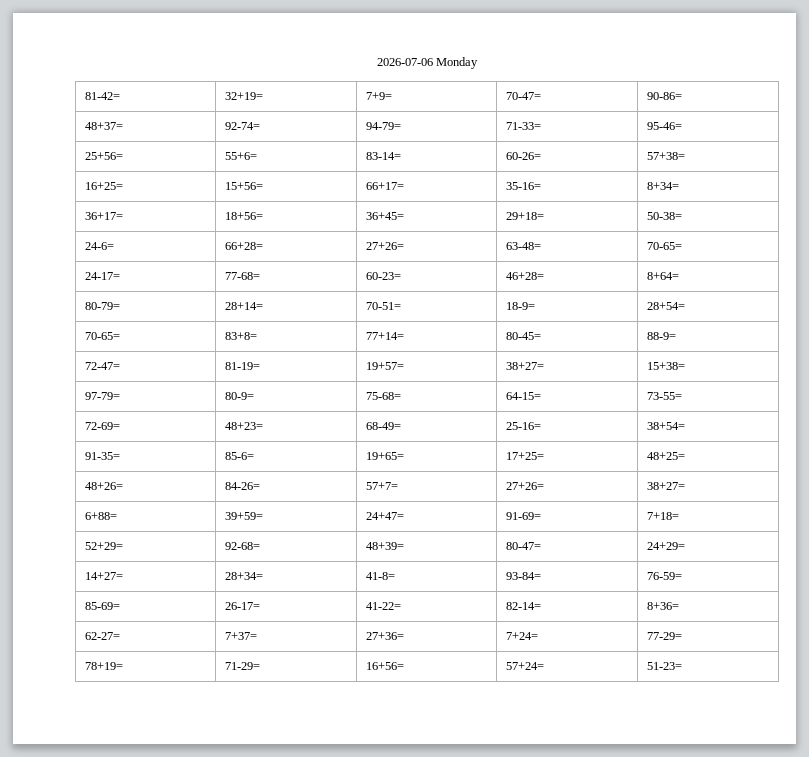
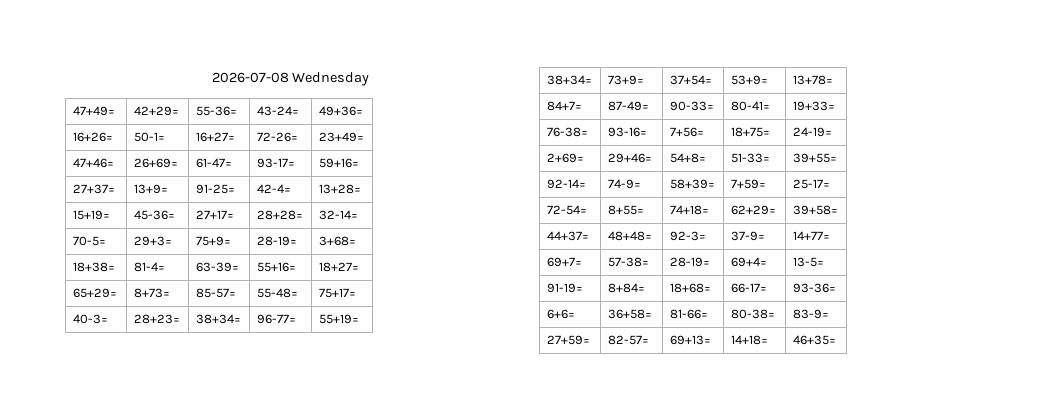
- 2026-07-06 Monday
- 81-42= | 32+19= | 7+9= | 70-47= | 90-86=
- 48+37= | 92-74= | 94-79= | 71-33= | 95-46=
- 25+56= | 55+6= | 83-14= | 60-26= | 57+38=
- 16+25= | 15+56= | 66+17= | 35-16= | 8+34=
- 36+17= | 18+56= | 36+45= | 29+18= | 50-38=
- 24-6= | 66+28= | 27+26= | 63-48= | 70-65=
- 24-17= | 77-68= | 60-23= | 46+28= | 8+64=
- 80-79= | 28+14= | 70-51= | 18-9= | 28+54=
- 70-65= | 83+8= | 77+14= | 80-45= | 88-9=
- 72-47= | 81-19= | 19+57= | 38+27= | 15+38=
- 97-79= | 80-9= | 75-68= | 64-15= | 73-55=
- 72-69= | 48+23= | 68-49= | 25-16= | 38+54=
- 91-35= | 85-6= | 19+65= | 17+25= | 48+25=
- 48+26= | 84-26= | 57+7= | 27+26= | 38+27=
- 6+88= | 39+59= | 24+47= | 91-69= | 7+18=
- 52+29= | 92-68= | 48+39= | 80-47= | 24+29=
- 14+27= | 28+34= | 41-8= | 93-84= | 76-59=
- 85-69= | 26-17= | 41-22= | 82-14= | 8+36=
- 62-27= | 7+37= | 27+36= | 7+24= | 77-29=
- 78+19= | 71-29= | 16+56= | 57+24= | 51-23=
+ 2026-07-08 Wednesday
+ 47+49= | 42+29= | 55-36= | 43-24= | 49+36=
+ 16+26= | 50-1= | 16+27= | 72-26= | 23+49=
+ 47+46= | 26+69= | 61-47= | 93-17= | 59+16=
+ 27+37= | 13+9= | 91-25= | 42-4= | 13+28=
+ 15+19= | 45-36= | 27+17= | 28+28= | 32-14=
+ 70-5= | 29+3= | 75+9= | 28-19= | 3+68=
+ 18+38= | 81-4= | 63-39= | 55+16= | 18+27=
+ 65+29= | 8+73= | 85-57= | 55-48= | 75+17=
+ 40-3= | 28+23= | 38+34= | 96-77= | 55+19=
+ 38+34= | 73+9= | 37+54= | 53+9= | 13+78=
+ 84+7= | 87-49= | 90-33= | 80-41= | 19+33=
+ 76-38= | 93-16= | 7+56= | 18+75= | 24-19=
+ 2+69= | 29+46= | 54+8= | 51-33= | 39+55=
+ 92-14= | 74-9= | 58+39= | 7+59= | 25-17=
+ 72-54= | 8+55= | 74+18= | 62+29= | 39+58=
+ 44+37= | 48+48= | 92-3= | 37-9= | 14+77=
+ 69+7= | 57-38= | 28-19= | 69+4= | 13-5=
+ 91-19= | 8+84= | 18+68= | 66-17= | 93-36=
+ 6+6= | 36+58= | 81-66= | 80-38= | 83-9=
+ 27+59= | 82-57= | 69+13= | 14+18= | 46+35=

